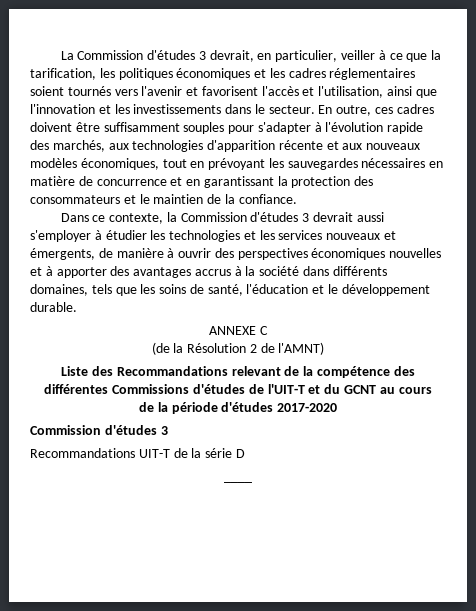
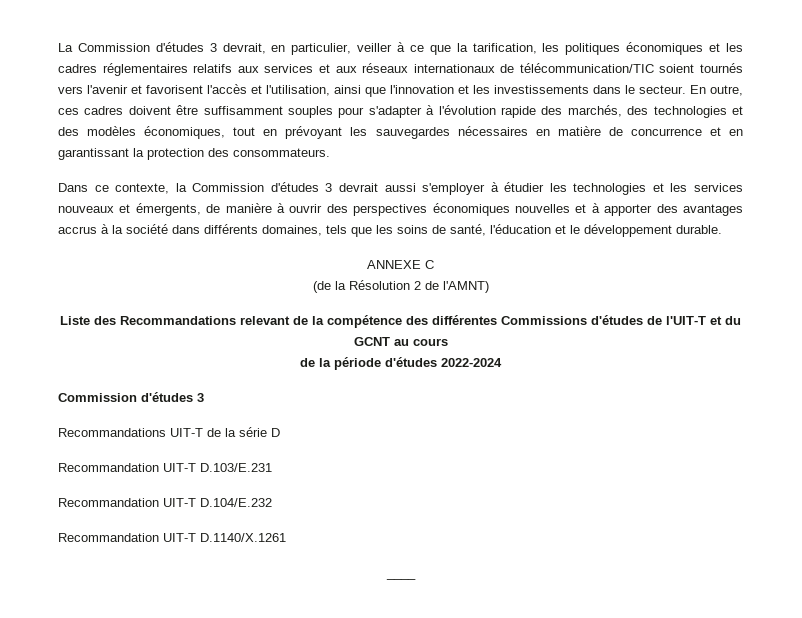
- La Commission d'études 3 devrait, en particulier, veiller à ce que la tarification, les politiques économiques et les cadres réglementaires soient tournés vers l'avenir et favorisent l'accès et l'utilisation, ainsi que l'innovation et les investissements dans le secteur.
+ La Commission d'études 3 devrait, en particulier, veiller à ce que la tarification, les politiques économiques et les cadres réglementaires relatifs aux services et aux réseaux internationaux de télécommunication/TIC soient tournés vers l'avenir et favorisent l'accès et l'utilisation, ainsi que l'innovation et les investissements dans le secteur.
- En outre, ces cadres doivent être suffisamment souples pour s'adapter à l'évolution rapide des marchés, aux technologies d'apparition récente et aux nouveaux modèles économiques, tout en prévoyant les sauvegardes nécessaires en matière de concurrence et en garantissant la protection des consommateurs et le maintien de la confiance.
+ En outre, ces cadres doivent être suffisamment souples pour s'adapter à l'évolution rapide des marchés, des technologies et des modèles économiques, tout en prévoyant les sauvegardes nécessaires en matière de concurrence et en garantissant la protection des consommateurs.
- de la période d'études 2017-2020
+ de la période d'études 2022-2024
+ Recommandation UIT-T D.103/E.231
+ Recommandation UIT-T D.104/E.232
+ Recommandation UIT-T D.1140/X.1261

